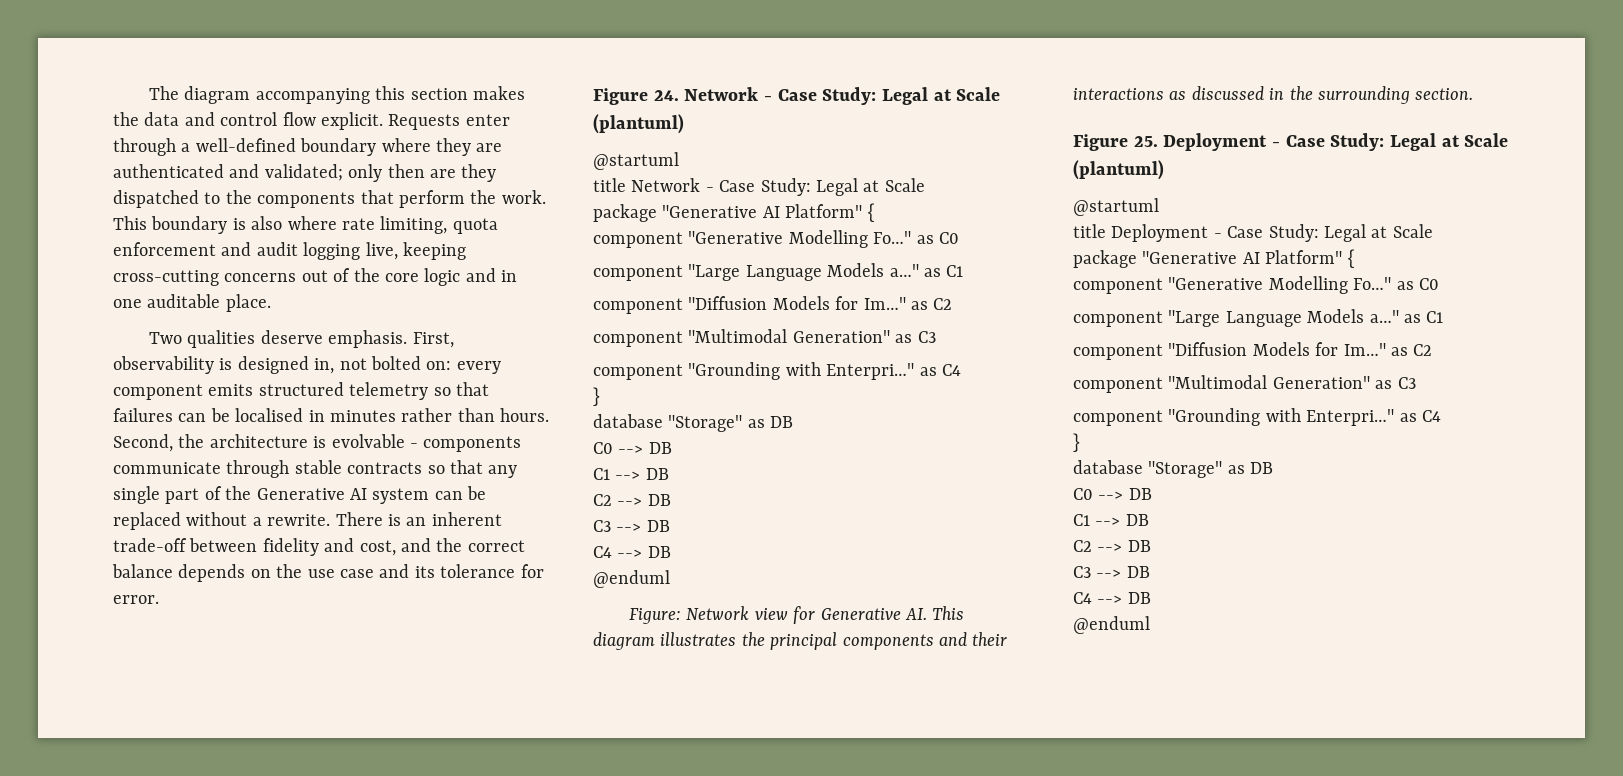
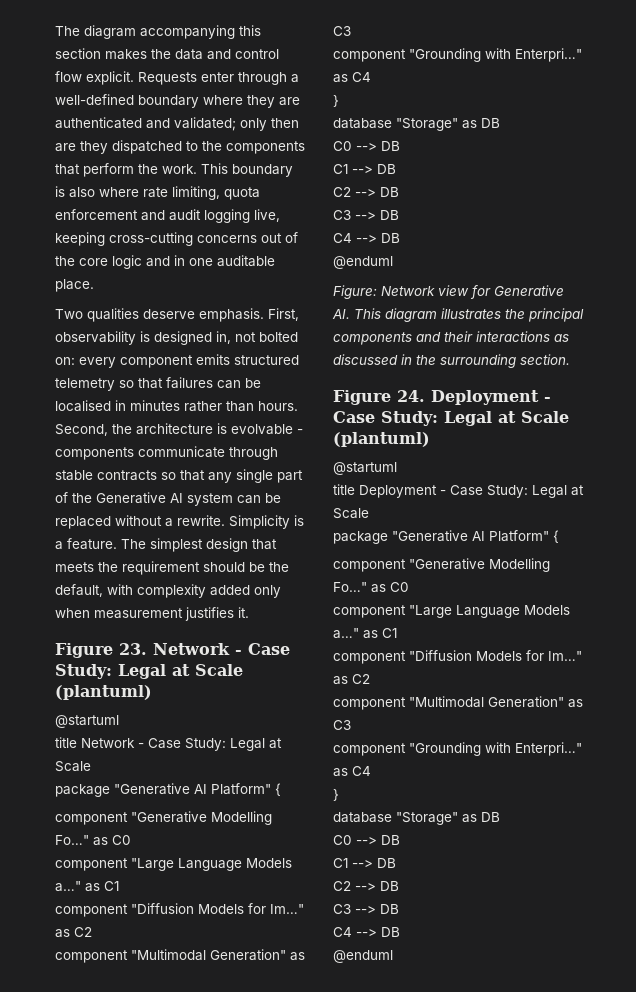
- There is an inherent trade-off between fidelity and cost, and the correct balance depends on the use case and its tolerance for error.
- Figure 24. Network - Case Study: Legal at Scale (plantuml)
+ Simplicity is a feature. The simplest design that meets the requirement should be the default, with complexity added only when measurement justifies it.
+ Figure 23. Network - Case Study: Legal at Scale (plantuml)
- Figure 25. Deployment - Case Study: Legal at Scale (plantuml)
+ Figure 24. Deployment - Case Study: Legal at Scale (plantuml)

